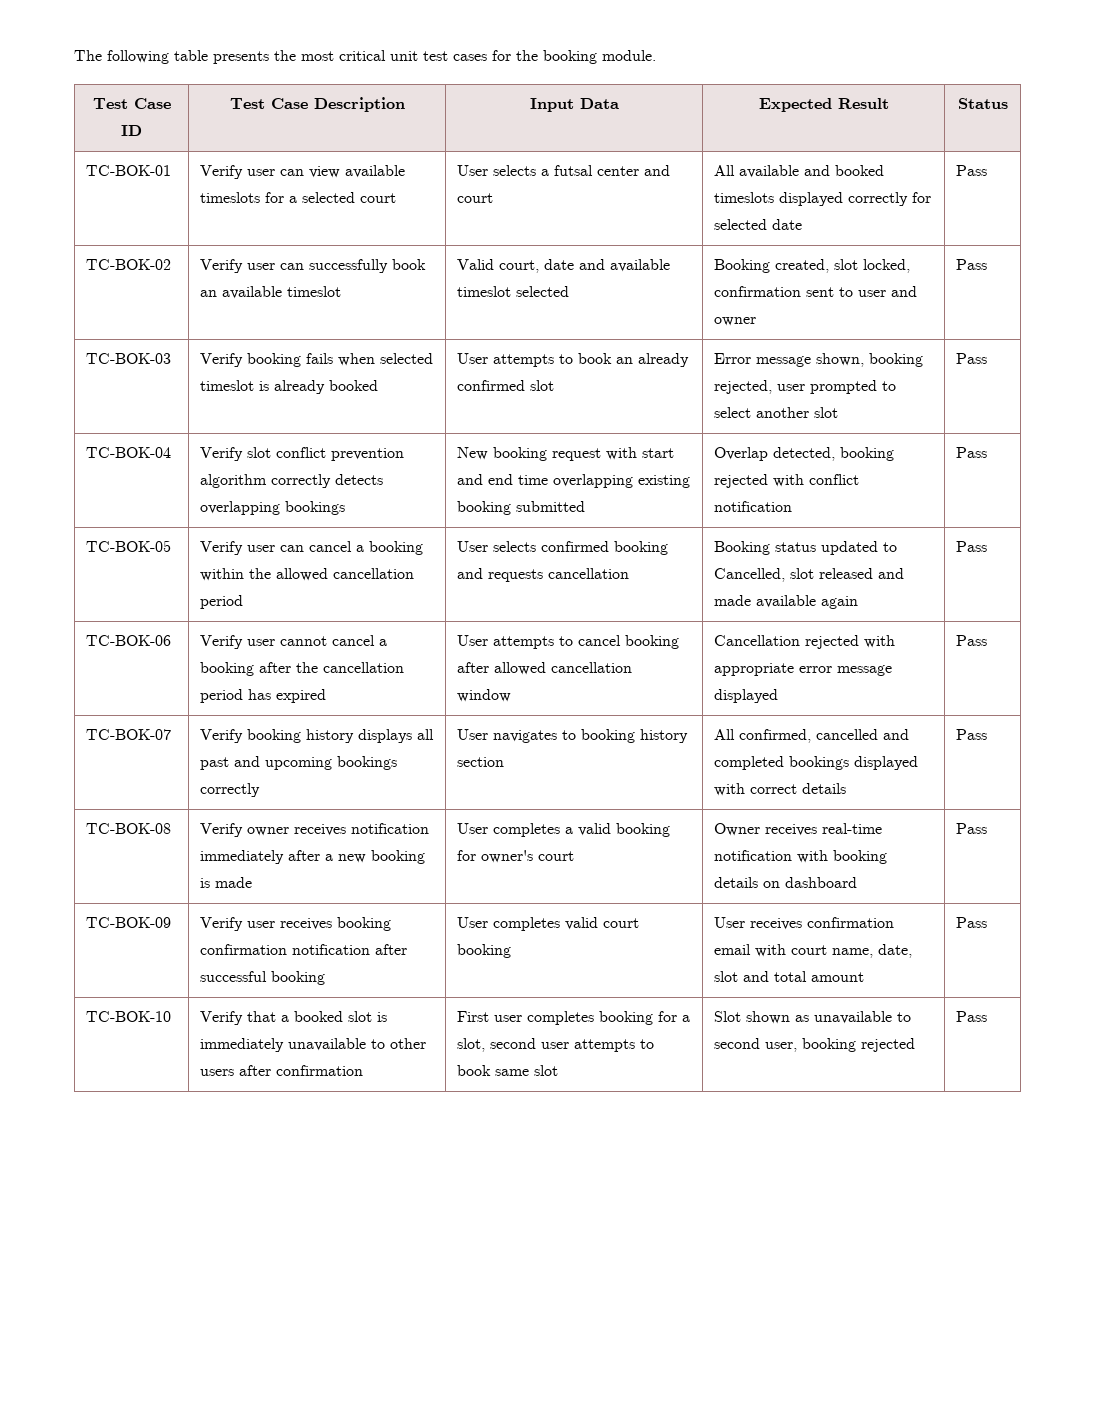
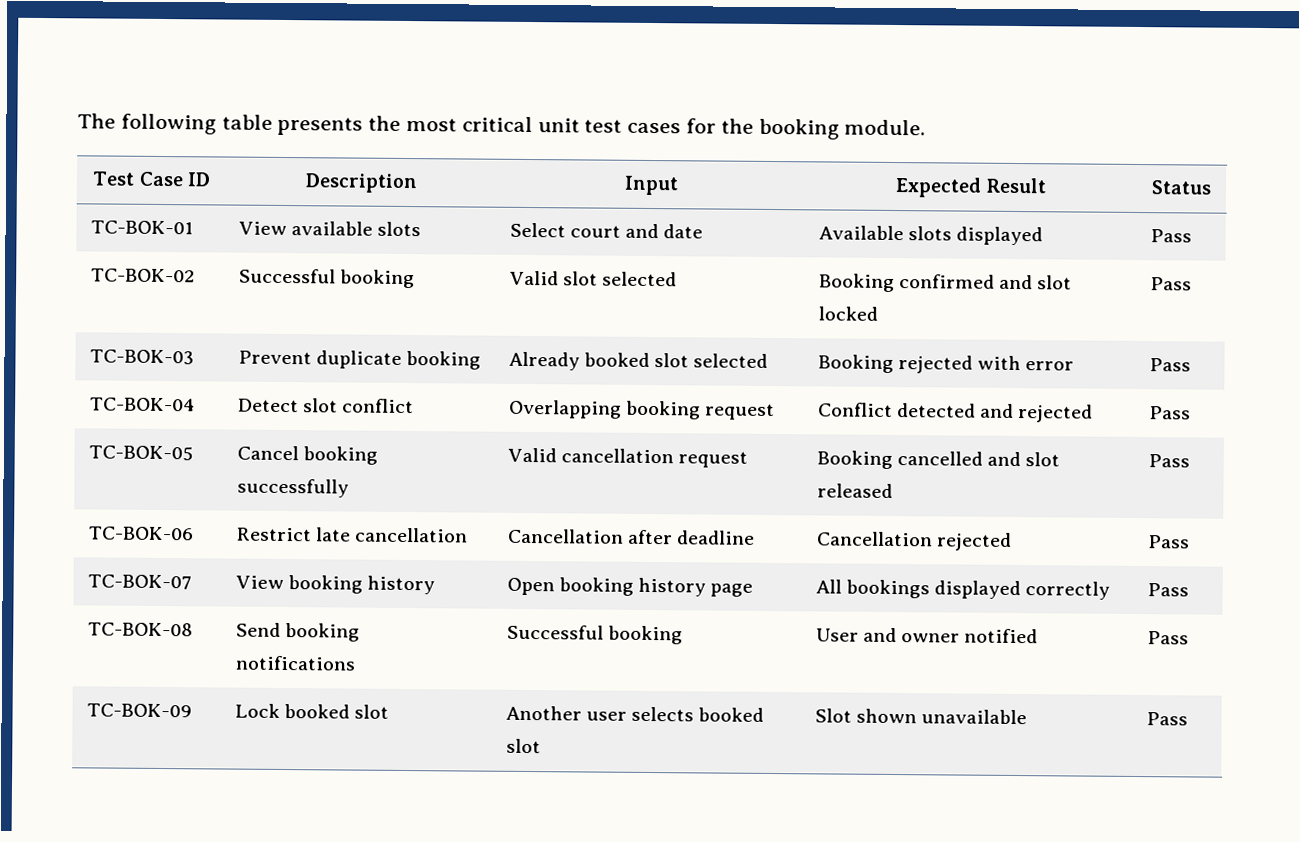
- Test Case ID | Test Case Description | Input Data | Expected Result | Status
+ Test Case ID | Description | Input | Expected Result | Status
- TC-BOK-01 | Verify user can view available timeslots for a selected court | User selects a futsal center and court | All available and booked timeslots displayed correctly for selected date | Pass
- TC-BOK-02 | Verify user can successfully book an available timeslot | Valid court, date and available timeslot selected | Booking created, slot locked, confirmation sent to user and owner | Pass
+ TC-BOK-01 | View available slots | Select court and date | Available slots displayed | Pass
+ TC-BOK-02 | Successful booking | Valid slot selected | Booking confirmed and slot locked | Pass
- TC-BOK-03 | Verify booking fails when selected timeslot is already booked | User attempts to book an already confirmed slot | Error message shown, booking rejected, user prompted to select another slot | Pass
+ TC-BOK-03 | Prevent duplicate booking | Already booked slot selected | Booking rejected with error | Pass
- TC-BOK-04 | Verify slot conflict prevention algorithm correctly detects overlapping bookings | New booking request with start and end time overlapping existing booking submitted | Overlap detected, booking rejected with conflict notification | Pass
- TC-BOK-05 | Verify user can cancel a booking within the allowed cancellation period | User selects confirmed booking and requests cancellation | Booking status updated to Cancelled, slot released and made available again | Pass
- TC-BOK-06 | Verify user cannot cancel a booking after the cancellation period has expired | User attempts to cancel booking after allowed cancellation window | Cancellation rejected with appropriate error message displayed | Pass
+ TC-BOK-04 | Detect slot conflict | Overlapping booking request | Conflict detected and rejected | Pass
+ TC-BOK-05 | Cancel booking successfully | Valid cancellation request | Booking cancelled and slot released | Pass
+ TC-BOK-06 | Restrict late cancellation | Cancellation after deadline | Cancellation rejected | Pass
- TC-BOK-07 | Verify booking history displays all past and upcoming bookings correctly | User navigates to booking history section | All confirmed, cancelled and completed bookings displayed with correct details | Pass
- TC-BOK-08 | Verify owner receives notification immediately after a new booking is made | User completes a valid booking for owner's court | Owner receives real-time notification with booking details on dashboard | Pass
- TC-BOK-09 | Verify user receives booking confirmation notification after successful booking | User completes valid court booking | User receives confirmation email with court name, date, slot and total amount | Pass
- TC-BOK-10 | Verify that a booked slot is immediately unavailable to other users after confirmation | First user completes booking for a slot, second user attempts to book same slot | Slot shown as unavailable to second user, booking rejected | Pass
+ TC-BOK-07 | View booking history | Open booking history page | All bookings displayed correctly | Pass
+ TC-BOK-08 | Send booking notifications | Successful booking | User and owner notified | Pass
+ TC-BOK-09 | Lock booked slot | Another user selects booked slot | Slot shown unavailable | Pass

